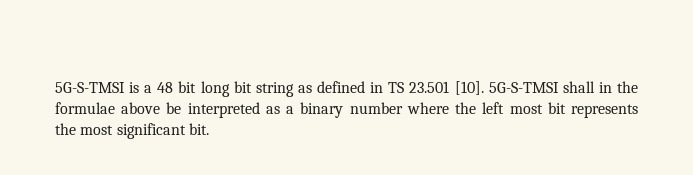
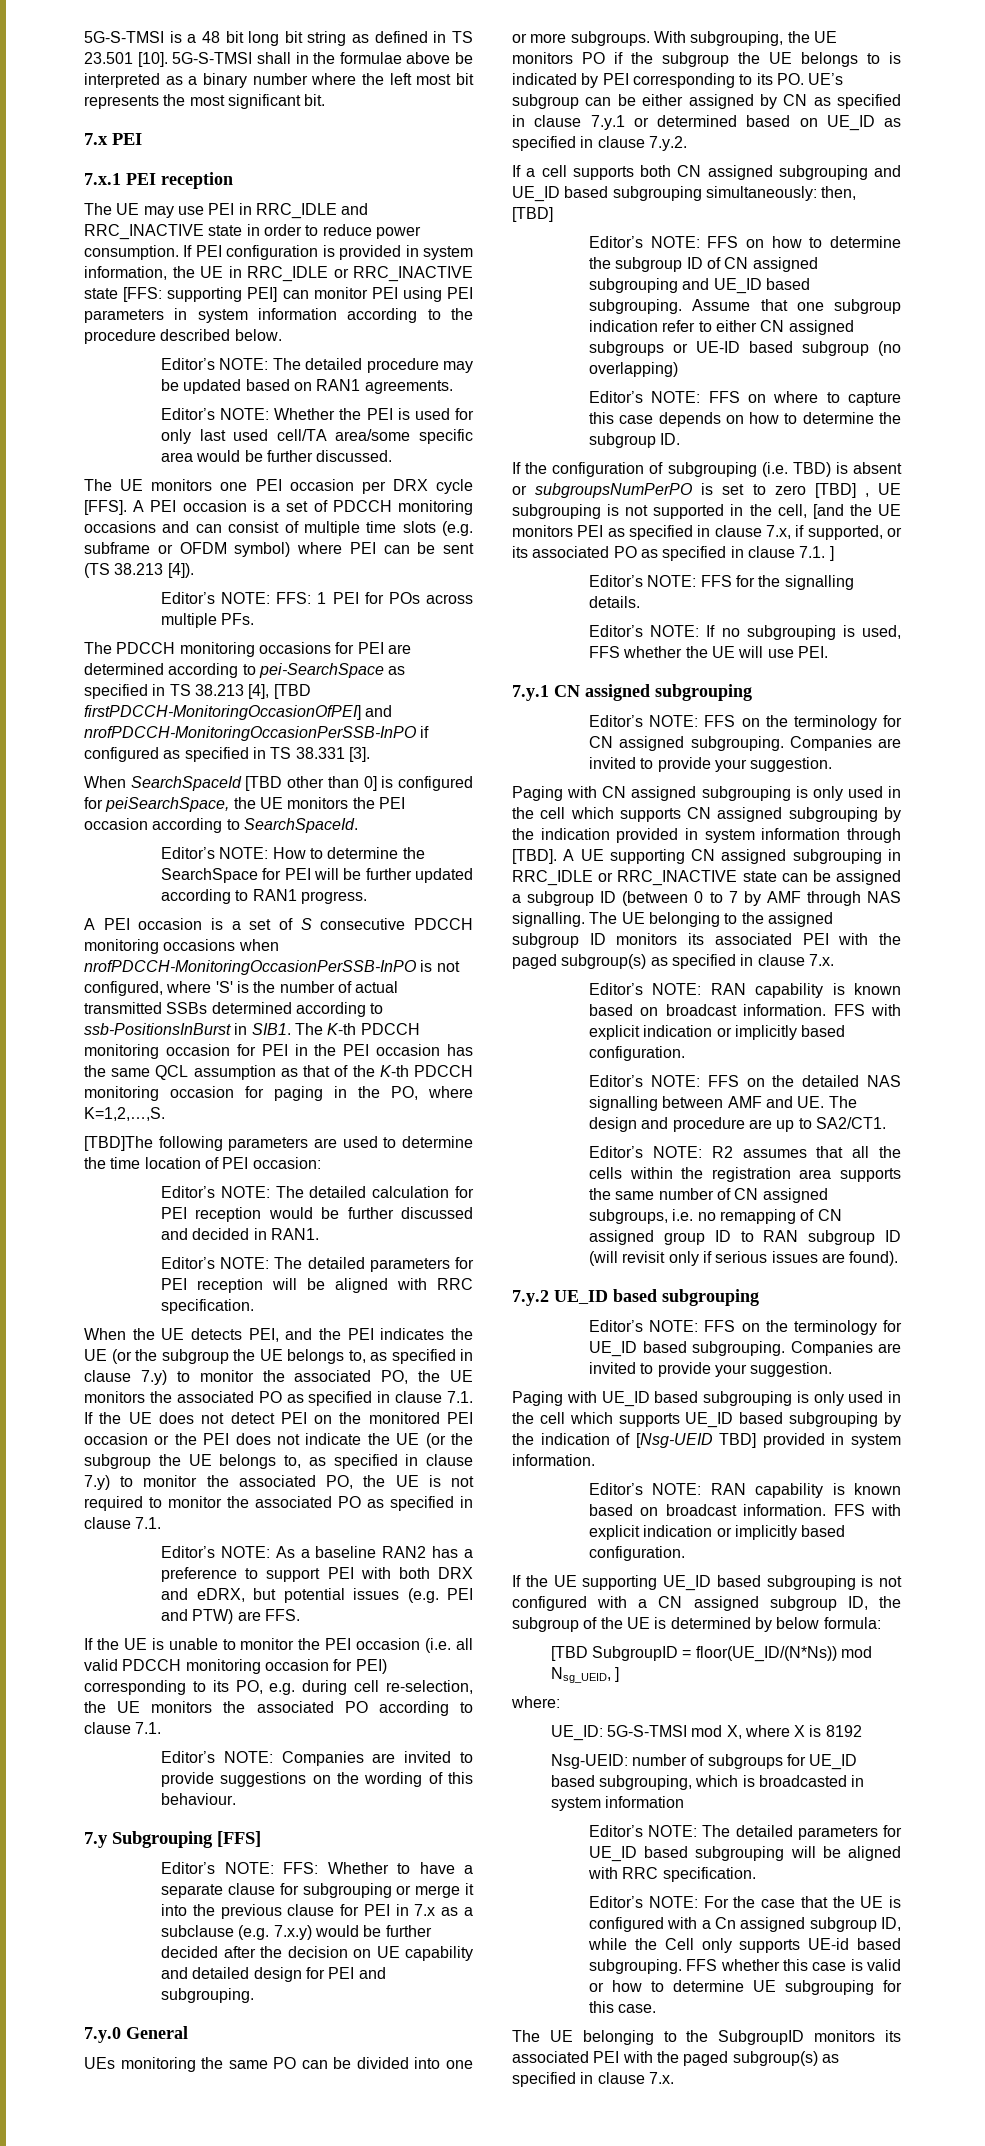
+ 7.x PEI
+ 7.x.1 PEI reception
+ The UE may use PEI in RRC_IDLE and RRC_INACTIVE state in order to reduce power consumption. If PEI configuration is provided in system information, the UE in RRC_IDLE or RRC_INACTIVE state [FFS: supporting PEI] can monitor PEI using PEI parameters in system information according to the procedure described below.
+ Editor’s NOTE: The detailed procedure may be updated based on RAN1 agreements.
+ Editor’s NOTE: Whether the PEI is used for only last used cell/TA area/some specific area would be further discussed.
+ The UE monitors one PEI occasion per DRX cycle [FFS]. A PEI occasion is a set of PDCCH monitoring occasions and can consist of multiple time slots (e.g. subframe or OFDM symbol) where PEI can be sent (TS 38.213 [4]).
+ Editor’s NOTE: FFS: 1 PEI for POs across multiple PFs.
+ The PDCCH monitoring occasions for PEI are determined according to pei-SearchSpace as specified in TS 38.213 [4], [TBD firstPDCCH-MonitoringOccasionOfPEI] and nrofPDCCH-MonitoringOccasionPerSSB-InPO if configured as specified in TS 38.331 [3].
+ When SearchSpaceId [TBD other than 0] is configured for peiSearchSpace, the UE monitors the PEI occasion according to SearchSpaceId.
+ Editor’s NOTE: How to determine the SearchSpace for PEI will be further updated according to RAN1 progress.
+ A PEI occasion is a set of S consecutive PDCCH monitoring occasions when nrofPDCCH-MonitoringOccasionPerSSB-InPO is not configured, where 'S' is the number of actual transmitted SSBs determined according to ssb-PositionsInBurst in SIB1. The K-th PDCCH monitoring occasion for PEI in the PEI occasion has the same QCL assumption as that of the K-th PDCCH monitoring occasion for paging in the PO, where K=1,2,…,S.
+ [TBD]The following parameters are used to determine the time location of PEI occasion:
+ Editor’s NOTE: The detailed calculation for PEI reception would be further discussed and decided in RAN1.
+ Editor’s NOTE: The detailed parameters for PEI reception will be aligned with RRC specification.
+ When the UE detects PEI, and the PEI indicates the UE (or the subgroup the UE belongs to, as specified in clause 7.y) to monitor the associated PO, the UE monitors the associated PO as specified in clause 7.1. If the UE does not detect PEI on the monitored PEI occasion or the PEI does not indicate the UE (or the subgroup the UE belongs to, as specified in clause 7.y) to monitor the associated PO, the UE is not required to monitor the associated PO as specified in clause 7.1.
+ Editor’s NOTE: As a baseline RAN2 has a preference to support PEI with both DRX and eDRX, but potential issues (e.g. PEI and PTW) are FFS.
+ If the UE is unable to monitor the PEI occasion (i.e. all valid PDCCH monitoring occasion for PEI) corresponding to its PO, e.g. during cell re-selection, the UE monitors the associated PO according to clause 7.1.
+ Editor’s NOTE: Companies are invited to provide suggestions on the wording of this behaviour.
+ 7.y Subgrouping [FFS]
+ Editor’s NOTE: FFS: Whether to have a separate clause for subgrouping or merge it into the previous clause for PEI in 7.x as a subclause (e.g. 7.x.y) would be further decided after the decision on UE capability and detailed design for PEI and subgrouping.
+ 7.y.0 General
+ UEs monitoring the same PO can be divided into one or more subgroups. With subgrouping, the UE monitors PO if the subgroup the UE belongs to is indicated by PEI corresponding to its PO. UE’s subgroup can be either assigned by CN as specified in clause 7.y.1 or determined based on UE_ID as specified in clause 7.y.2.
+ If a cell supports both CN assigned subgrouping and UE_ID based subgrouping simultaneously: then, [TBD]
+ Editor’s NOTE: FFS on how to determine the subgroup ID of CN assigned subgrouping and UE_ID based subgrouping. Assume that one subgroup indication refer to either CN assigned subgroups or UE-ID based subgroup (no overlapping)
+ Editor’s NOTE: FFS on where to capture this case depends on how to determine the subgroup ID.
+ If the configuration of subgrouping (i.e. TBD) is absent or subgroupsNumPerPO is set to zero [TBD] , UE subgrouping is not supported in the cell, [and the UE monitors PEI as specified in clause 7.x, if supported, or its associated PO as specified in clause 7.1. ]
+ Editor’s NOTE: FFS for the signalling details.
+ Editor’s NOTE: If no subgrouping is used, FFS whether the UE will use PEI.
+ 7.y.1 CN assigned subgrouping
+ Editor’s NOTE: FFS on the terminology for CN assigned subgrouping. Companies are invited to provide your suggestion.
+ Paging with CN assigned subgrouping is only used in the cell which supports CN assigned subgrouping by the indication provided in system information through [TBD]. A UE supporting CN assigned subgrouping in RRC_IDLE or RRC_INACTIVE state can be assigned a subgroup ID (between 0 to 7 by AMF through NAS signalling. The UE belonging to the assigned subgroup ID monitors its associated PEI with the paged subgroup(s) as specified in clause 7.x.
+ Editor’s NOTE: RAN capability is known based on broadcast information. FFS with explicit indication or implicitly based configuration.
+ Editor’s NOTE: FFS on the detailed NAS signalling between AMF and UE. The design and procedure are up to SA2/CT1.
+ Editor’s NOTE: R2 assumes that all the cells within the registration area supports the same number of CN assigned subgroups, i.e. no remapping of CN assigned group ID to RAN subgroup ID (will revisit only if serious issues are found).
+ 7.y.2 UE_ID based subgrouping
+ Editor’s NOTE: FFS on the terminology for UE_ID based subgrouping. Companies are invited to provide your suggestion.
+ Paging with UE_ID based subgrouping is only used in the cell which supports UE_ID based subgrouping by the indication of [Nsg-UEID TBD] provided in system information.
+ Editor’s NOTE: RAN capability is known based on broadcast information. FFS with explicit indication or implicitly based configuration.
+ If the UE supporting UE_ID based subgrouping is not configured with a CN assigned subgroup ID, the subgroup of the UE is determined by below formula:
+ [TBD SubgroupID = floor(UE_ID/(N*Ns)) mod Nsg_UEID, ]
+ where:
+ UE_ID: 5G-S-TMSI mod X, where X is 8192
+ Nsg-UEID: number of subgroups for UE_ID based subgrouping, which is broadcasted in system information
+ Editor’s NOTE: The detailed parameters for UE_ID based subgrouping will be aligned with RRC specification.
+ Editor’s NOTE: For the case that the UE is configured with a Cn assigned subgroup ID, while the Cell only supports UE-id based subgrouping. FFS whether this case is valid or how to determine UE subgrouping for this case.
+ The UE belonging to the SubgroupID monitors its associated PEI with the paged subgroup(s) as specified in clause 7.x.

